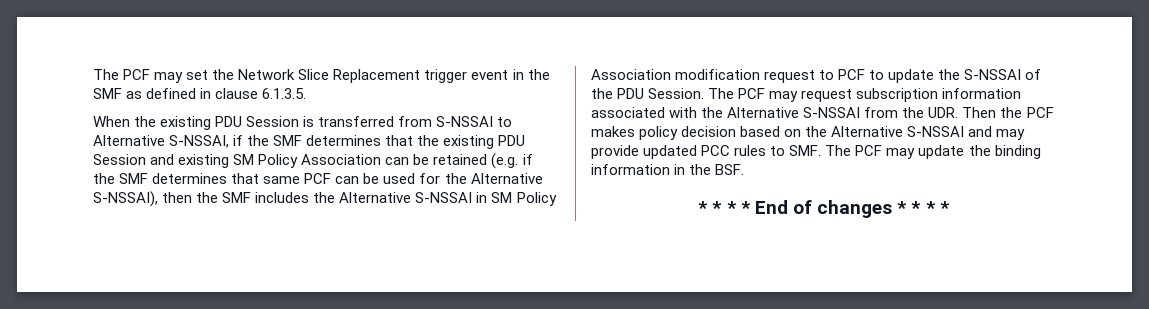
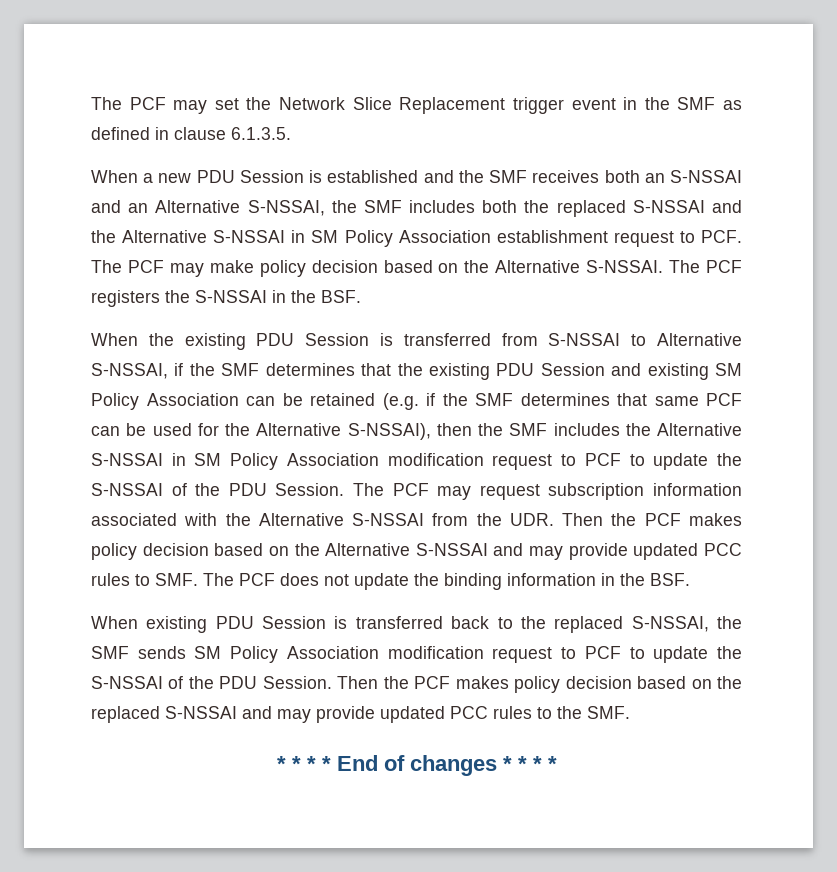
+ When a new PDU Session is established and the SMF receives both an S-NSSAI and an Alternative S-NSSAI, the SMF includes both the replaced S-NSSAI and the Alternative S-NSSAI in SM Policy Association establishment request to PCF. The PCF may make policy decision based on the Alternative S-NSSAI. The PCF registers the S-NSSAI in the BSF.
- The PCF may request subscription information associated with the Alternative S-NSSAI from the UDR. Then the PCF makes policy decision based on the Alternative S-NSSAI and may provide updated PCC rules to SMF. The PCF may update the binding information in the BSF.
+ The PCF may request subscription information associated with the Alternative S-NSSAI from the UDR. Then the PCF makes policy decision based on the Alternative S-NSSAI and may provide updated PCC rules to SMF. The PCF does not update the binding information in the BSF.
+ When existing PDU Session is transferred back to the replaced S-NSSAI, the SMF sends SM Policy Association modification request to PCF to update the S-NSSAI of the PDU Session. Then the PCF makes policy decision based on the replaced S-NSSAI and may provide updated PCC rules to the SMF.

